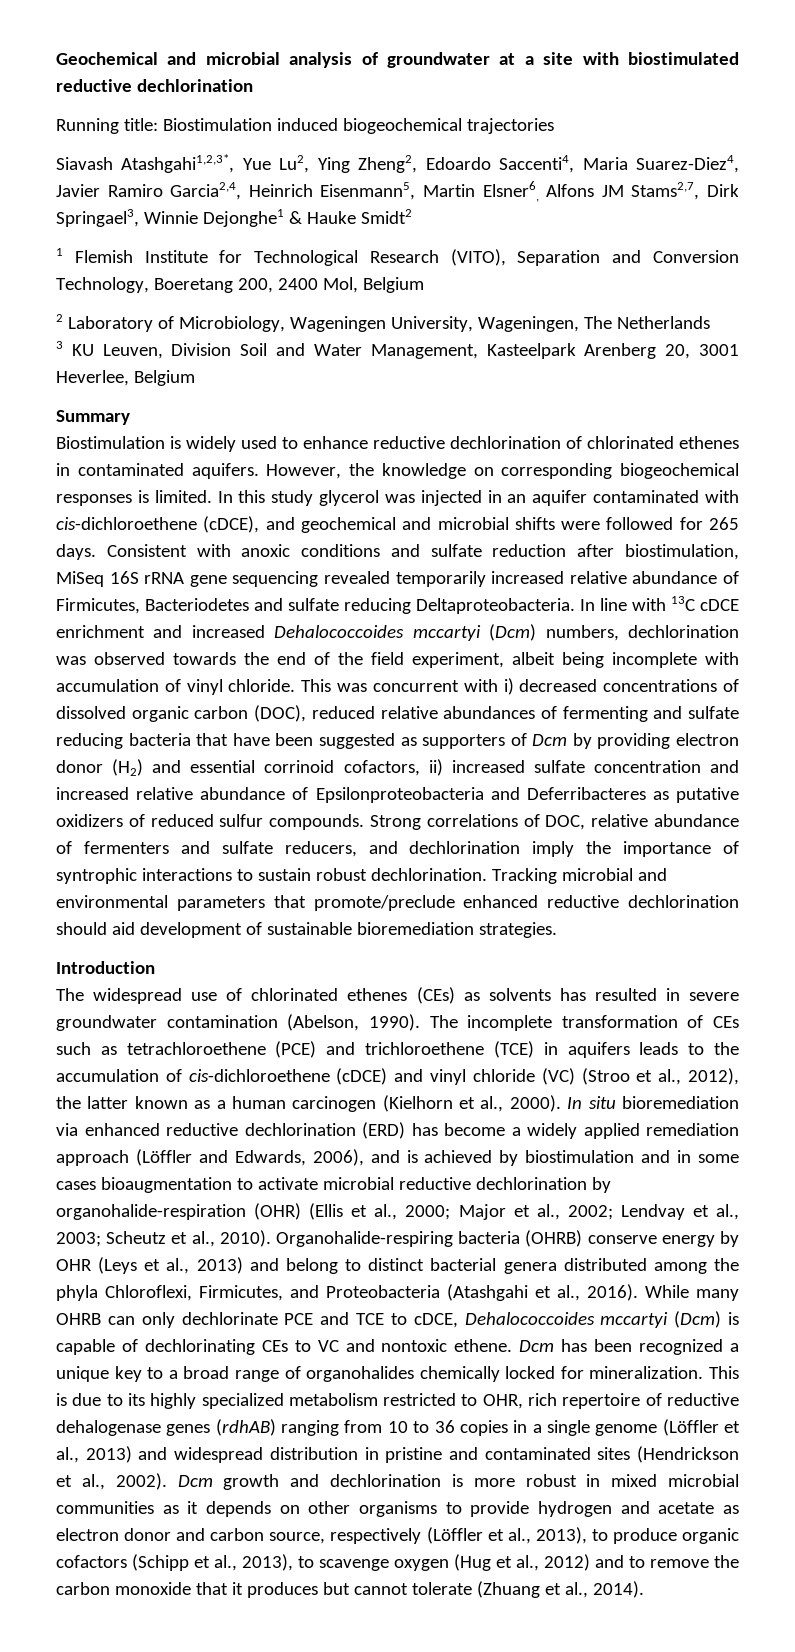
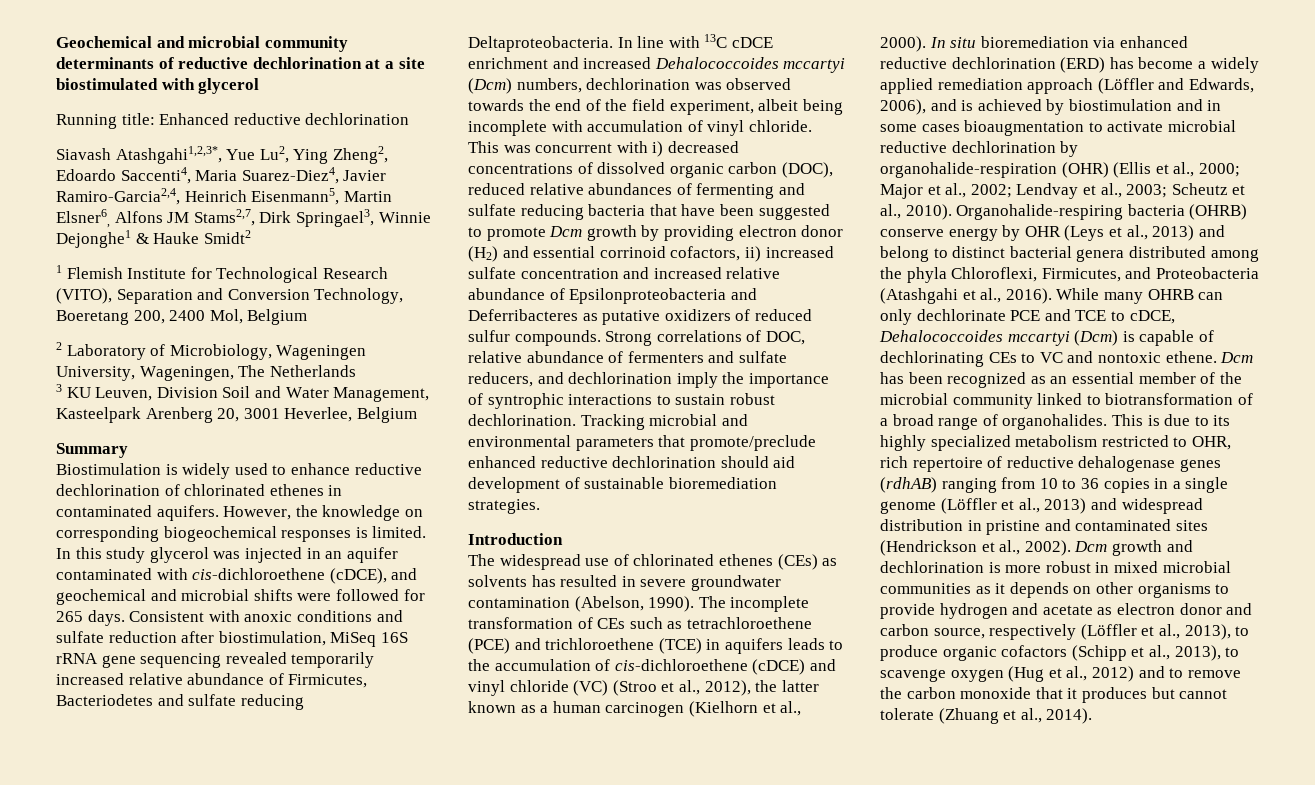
- Geochemical and microbial analysis of groundwater at a site with biostimulated reductive dechlorination
- Running title: Biostimulation induced biogeochemical trajectories
+ Geochemical and microbial community determinants of reductive dechlorination at a site biostimulated with glycerol
+ Running title: Enhanced reductive dechlorination
- Siavash Atashgahi1,2,3*, Yue Lu2, Ying Zheng2, Edoardo Saccenti4, Maria Suarez-Diez4, Javier Ramiro Garcia2,4, Heinrich Eisenmann5, Martin Elsner6, Alfons JM Stams2,7, Dirk Springael3, Winnie Dejonghe1 & Hauke Smidt2
+ Siavash Atashgahi1,2,3*, Yue Lu2, Ying Zheng2, Edoardo Saccenti4, Maria Suarez-Diez4, Javier Ramiro-Garcia2,4, Heinrich Eisenmann5, Martin Elsner6, Alfons JM Stams2,7, Dirk Springael3, Winnie Dejonghe1 & Hauke Smidt2
- This was concurrent with i) decreased concentrations of dissolved organic carbon (DOC), reduced relative abundances of fermenting and sulfate reducing bacteria that have been suggested as supporters of Dcm by providing electron donor (H2) and essential corrinoid cofactors, ii) increased sulfate concentration and increased relative abundance of Epsilonproteobacteria and Deferribacteres as putative oxidizers of reduced sulfur compounds.
+ This was concurrent with i) decreased concentrations of dissolved organic carbon (DOC), reduced relative abundances of fermenting and sulfate reducing bacteria that have been suggested to promote Dcm growth by providing electron donor (H2) and essential corrinoid cofactors, ii) increased sulfate concentration and increased relative abundance of Epsilonproteobacteria and Deferribacteres as putative oxidizers of reduced sulfur compounds.
- Dcm has been recognized a unique key to a broad range of organohalides chemically locked for mineralization.
+ Dcm has been recognized as an essential member of the microbial community linked to biotransformation of a broad range of organohalides.

